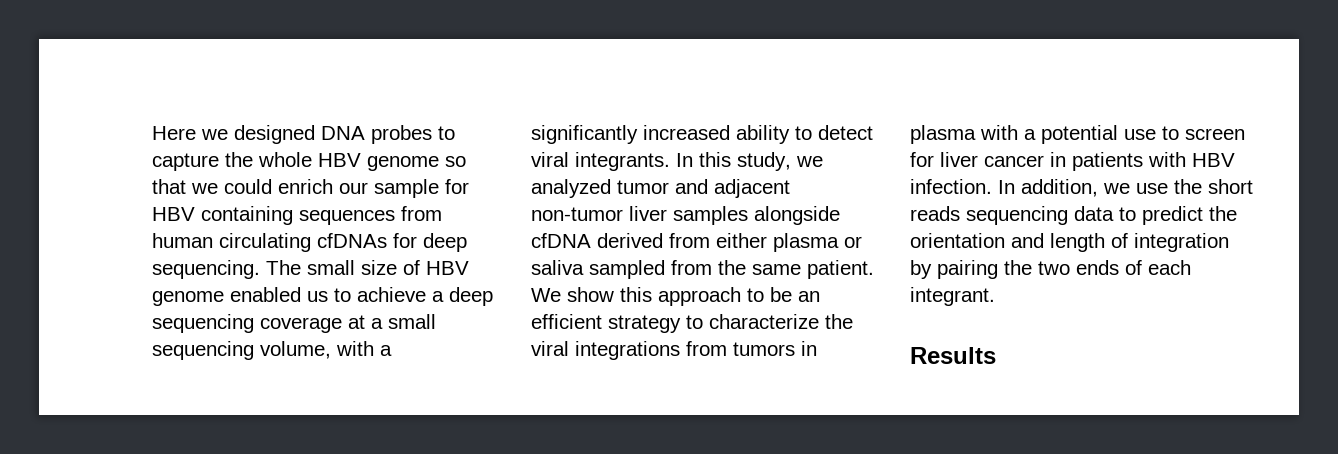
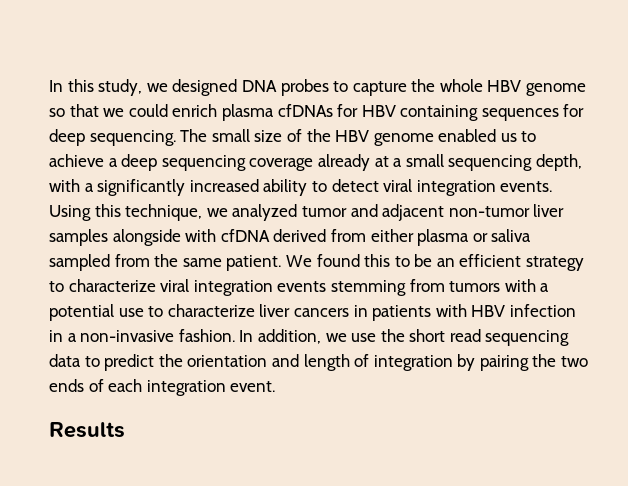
- Here we designed DNA probes to capture the whole HBV genome so that we could enrich our sample for HBV containing sequences from human circulating cfDNAs for deep sequencing.
+ In this study, we designed DNA probes to capture the whole HBV genome so that we could enrich plasma cfDNAs for HBV containing sequences for deep sequencing.
- The small size of HBV genome enabled us to achieve a deep sequencing coverage at a small sequencing volume, with a significantly increased ability to detect viral integrants. In this study, we analyzed tumor and adjacent non-tumor liver samples alongside cfDNA derived from either plasma or saliva sampled from the same patient.
+ The small size of the HBV genome enabled us to achieve a deep sequencing coverage already at a small sequencing depth, with a significantly increased ability to detect viral integration events. Using this technique, we analyzed tumor and adjacent non-tumor liver samples alongside with cfDNA derived from either plasma or saliva sampled from the same patient.
- We show this approach to be an efficient strategy to characterize the viral integrations from tumors in plasma with a potential use to screen for liver cancer in patients with HBV infection.
+ We found this to be an efficient strategy to characterize viral integration events stemming from tumors with a potential use to characterize liver cancers in patients with HBV infection in a non-invasive fashion.
- In addition, we use the short reads sequencing data to predict the orientation and length of integration by pairing the two ends of each integrant.
+ In addition, we use the short read sequencing data to predict the orientation and length of integration by pairing the two ends of each integration event.

